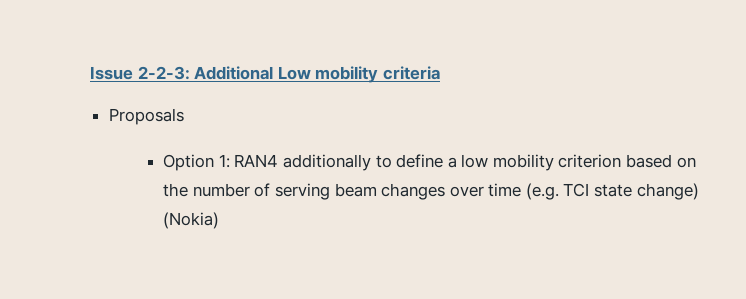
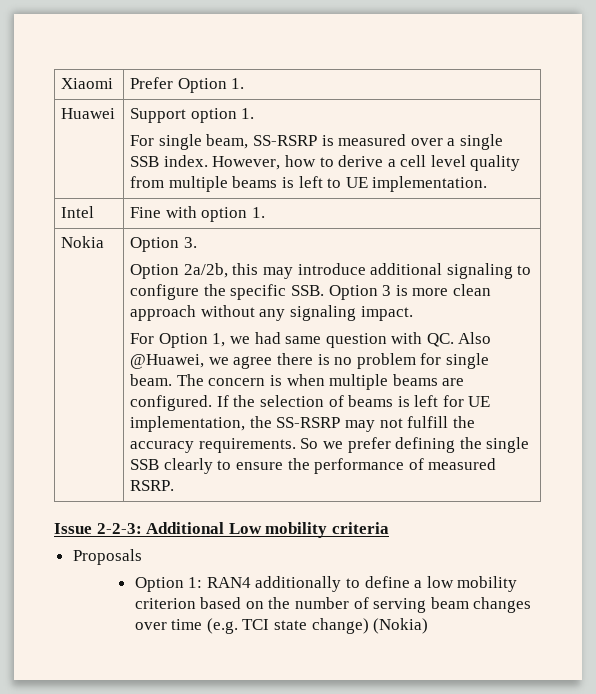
+ Xiaomi | Prefer Option 1.
+ Huawei | Support option 1.
+ For single beam, SS-RSRP is measured over a single SSB index. However, how to derive a cell level quality from multiple beams is left to UE implementation.
+ Intel | Fine with option 1.
+ Nokia | Option 3.
+ Option 2a/2b, this may introduce additional signaling to configure the specific SSB. Option 3 is more clean approach without any signaling impact.
+ For Option 1, we had same question with QC. Also @Huawei, we agree there is no problem for single beam. The concern is when multiple beams are configured. If the selection of beams is left for UE implementation, the SS-RSRP may not fulfill the accuracy requirements. So we prefer defining the single SSB clearly to ensure the performance of measured RSRP.

